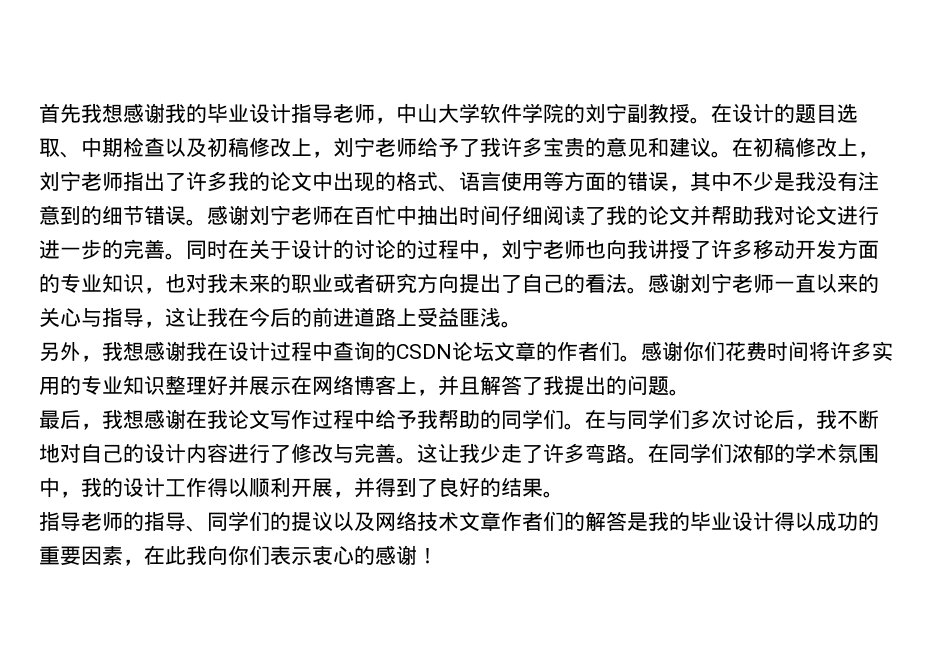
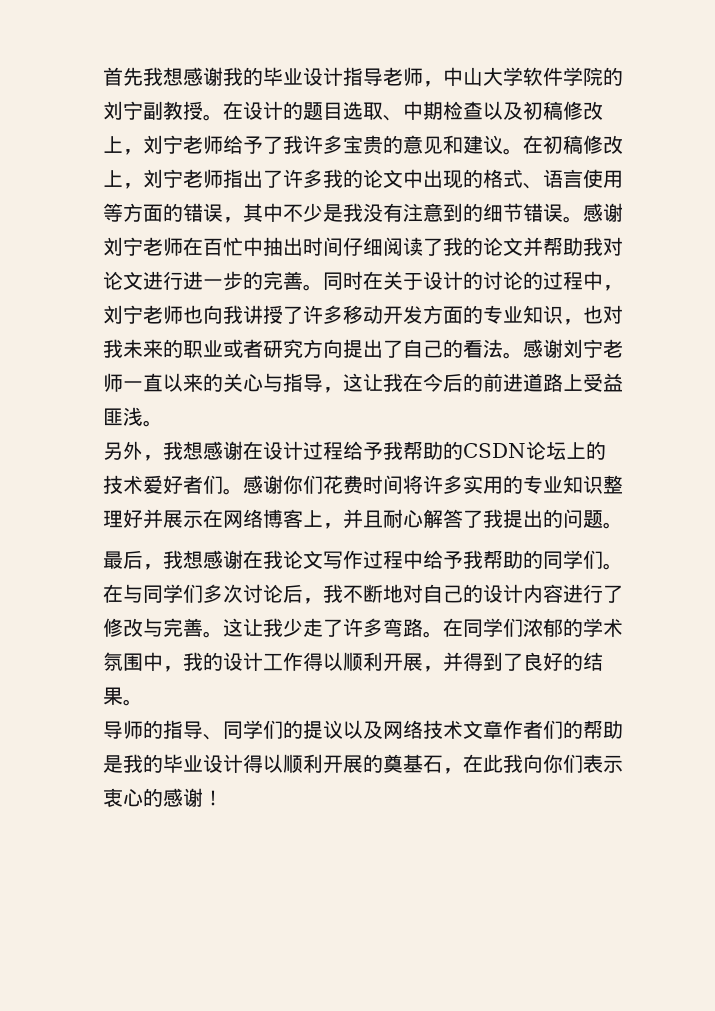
- 另外，我想感谢我在设计过程中查询的CSDN论坛文章的作者们。
+ 另外，我想感谢在设计过程给予我帮助的CSDN论坛上的技术爱好者们。
- 感谢你们花费时间将许多实用的专业知识整理好并展示在网络博客上，并且解答了我提出的问题。
+ 感谢你们花费时间将许多实用的专业知识整理好并展示在网络博客上，并且耐心解答了我提出的问题。
- 指导老师的指导、同学们的提议以及网络技术文章作者们的解答是我的毕业设计得以成功的重要因素，在此我向你们表示衷心的感谢！
+ 导师的指导、同学们的提议以及网络技术文章作者们的帮助是我的毕业设计得以顺利开展的奠基石，在此我向你们表示衷心的感谢！

